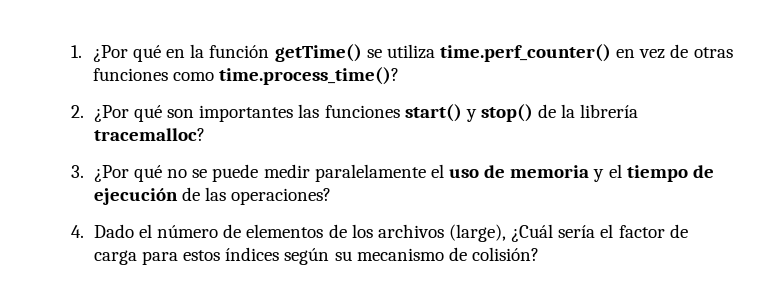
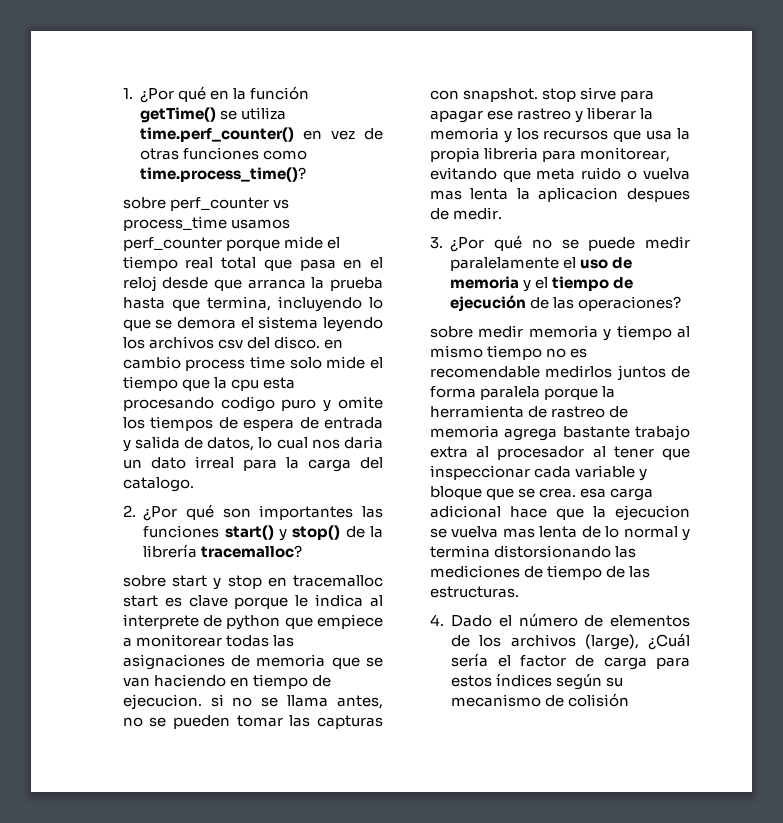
+ sobre perf_counter vs process_time usamos perf_counter porque mide el tiempo real total que pasa en el reloj desde que arranca la prueba hasta que termina, incluyendo lo que se demora el sistema leyendo los archivos csv del disco. en cambio process time solo mide el tiempo que la cpu esta procesando codigo puro y omite los tiempos de espera de entrada y salida de datos, lo cual nos daria un dato irreal para la carga del catalogo.
+ sobre start y stop en tracemalloc start es clave porque le indica al interprete de python que empiece a monitorear todas las asignaciones de memoria que se van haciendo en tiempo de ejecucion. si no se llama antes, no se pueden tomar las capturas con snapshot. stop sirve para apagar ese rastreo y liberar la memoria y los recursos que usa la propia libreria para monitorear, evitando que meta ruido o vuelva mas lenta la aplicacion despues de medir.
+ sobre medir memoria y tiempo al mismo tiempo no es recomendable medirlos juntos de forma paralela porque la herramienta de rastreo de memoria agrega bastante trabajo extra al procesador al tener que inspeccionar cada variable y bloque que se crea. esa carga adicional hace que la ejecucion se vuelva mas lenta de lo normal y termina distorsionando las mediciones de tiempo de las estructuras.
- 4. Dado el número de elementos de los archivos (large), ¿Cuál sería el factor de carga para estos índices según su mecanismo de colisión?
+ 4. Dado el número de elementos de los archivos (large), ¿Cuál sería el factor de carga para estos índices según su mecanismo de colisión

